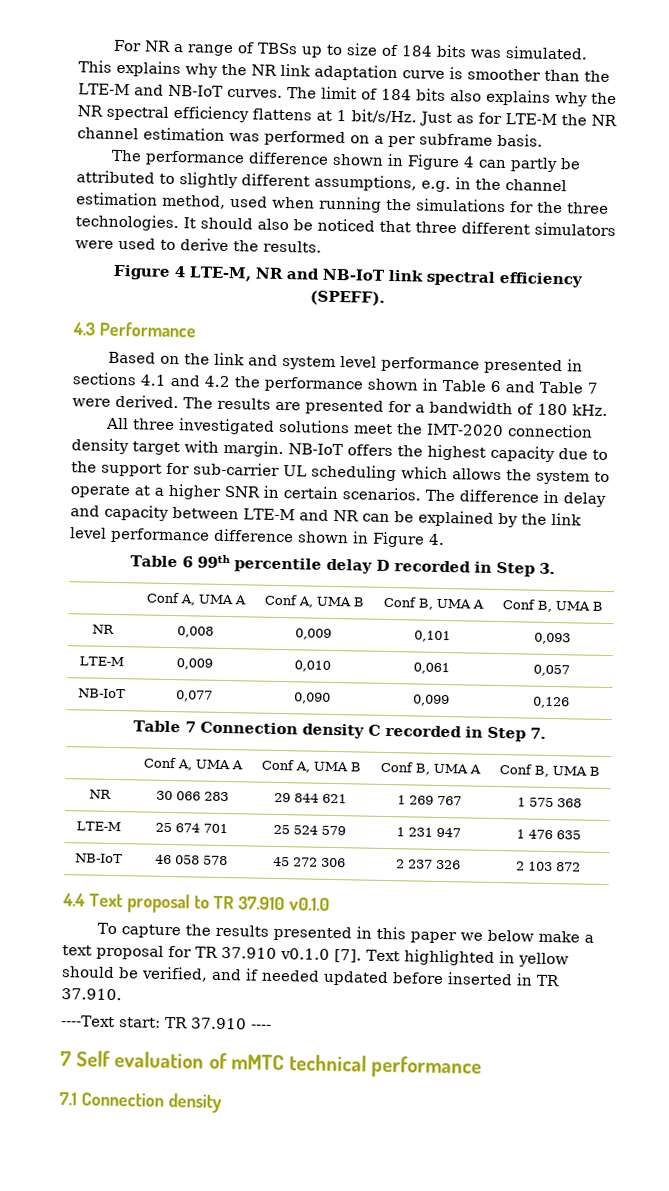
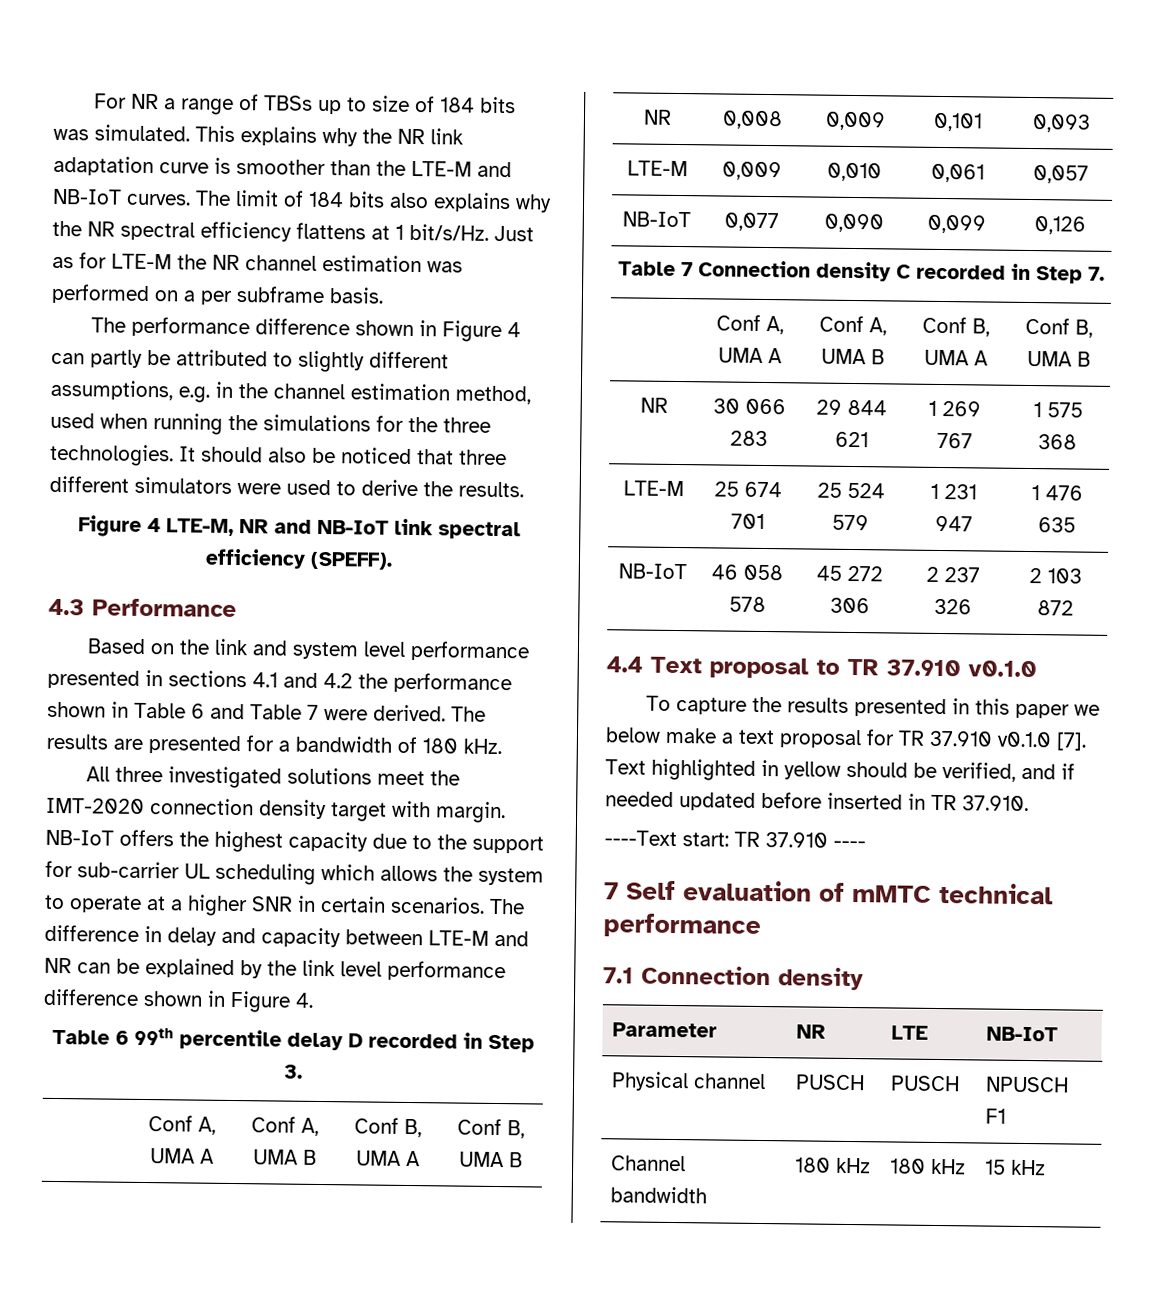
+ Parameter | NR | LTE | NB-IoT
+ Physical channel | PUSCH | PUSCH | NPUSCH F1
+ Channel bandwidth | 180 kHz | 180 kHz | 15 kHz

